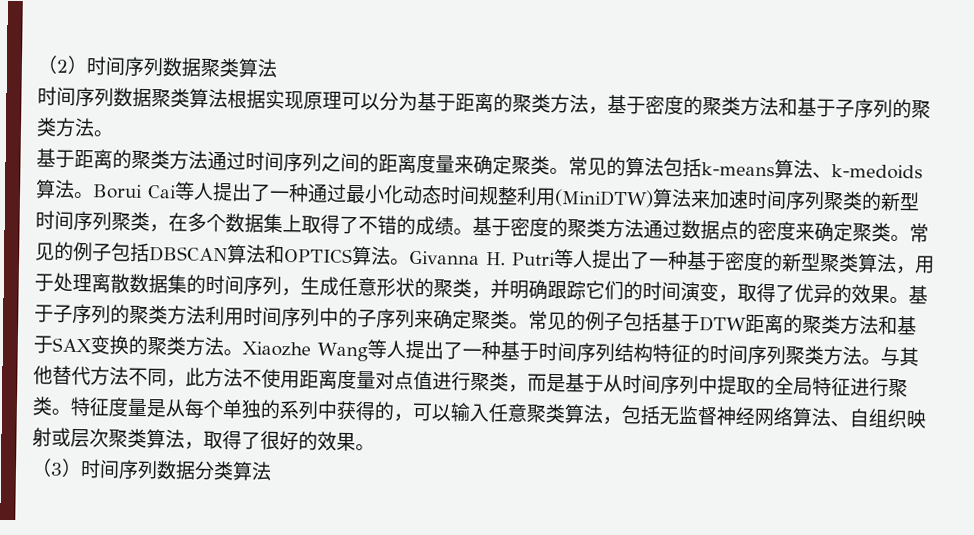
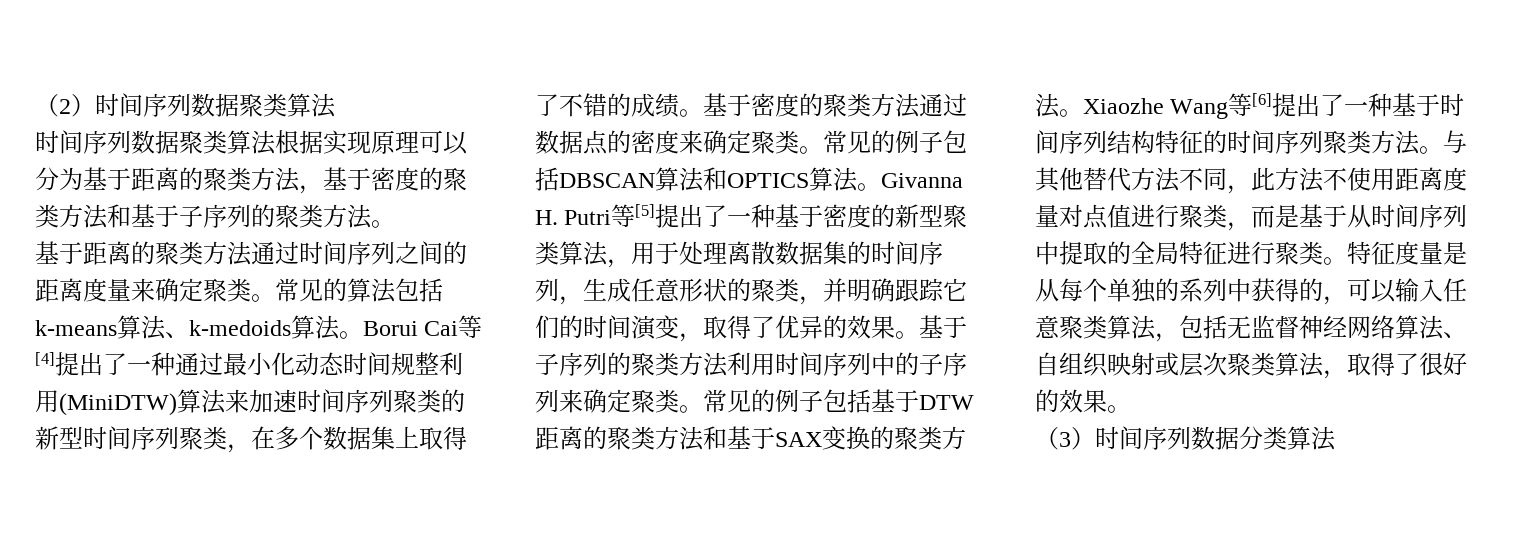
- Borui Cai等人提出了一种通过最小化动态时间规整利用(MiniDTW)算法来加速时间序列聚类的新型时间序列聚类，在多个数据集上取得了不错的成绩。
+ Borui Cai等[4]提出了一种通过最小化动态时间规整利用(MiniDTW)算法来加速时间序列聚类的新型时间序列聚类，在多个数据集上取得了不错的成绩。
- Givanna H. Putri等人提出了一种基于密度的新型聚类算法，用于处理离散数据集的时间序列，生成任意形状的聚类，并明确跟踪它们的时间演变，取得了优异的效果。
+ Givanna H. Putri等[5]提出了一种基于密度的新型聚类算法，用于处理离散数据集的时间序列，生成任意形状的聚类，并明确跟踪它们的时间演变，取得了优异的效果。
- Xiaozhe Wang等人提出了一种基于时间序列结构特征的时间序列聚类方法。
+ Xiaozhe Wang等[6]提出了一种基于时间序列结构特征的时间序列聚类方法。

